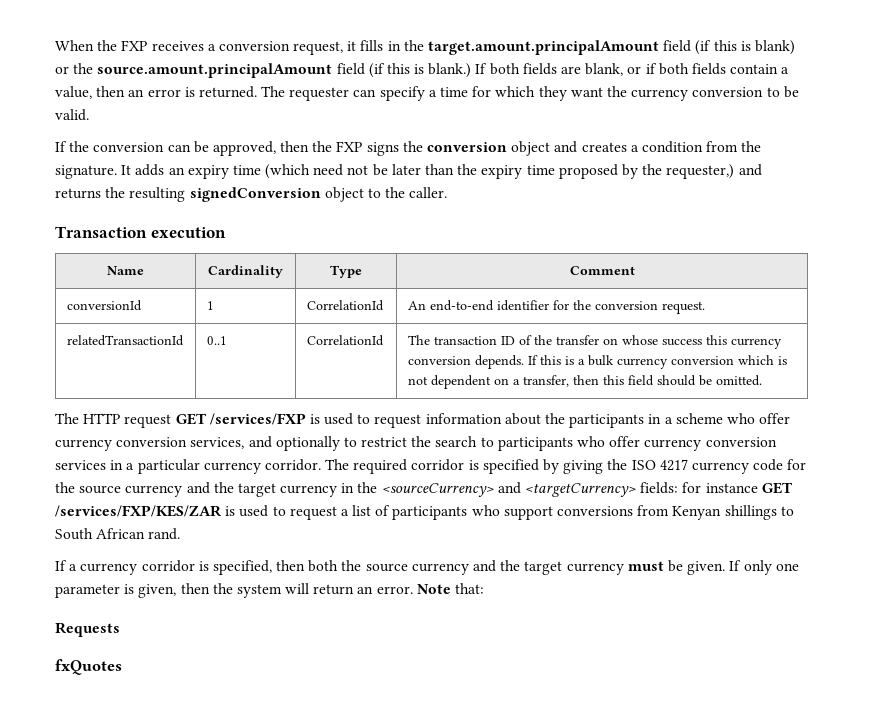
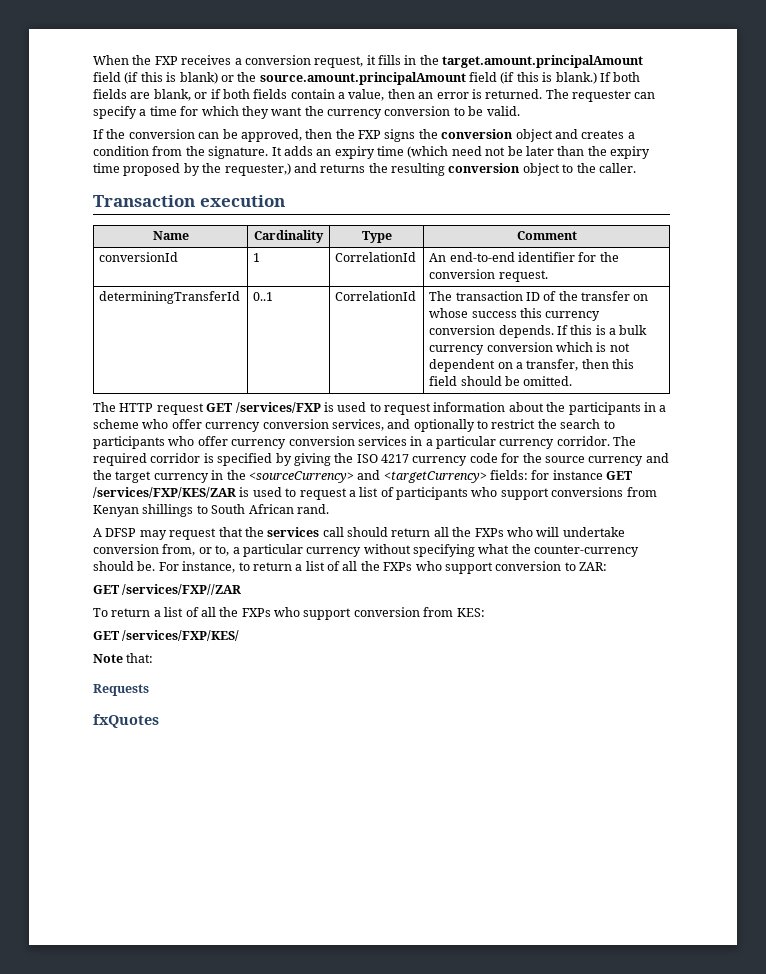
- It adds an expiry time (which need not be later than the expiry time proposed by the requester,) and returns the resulting signedConversion object to the caller.
+ It adds an expiry time (which need not be later than the expiry time proposed by the requester,) and returns the resulting conversion object to the caller.
- relatedTransactionId | 0..1 | CorrelationId | The transaction ID of the transfer on whose success this currency conversion depends. If this is a bulk currency conversion which is not dependent on a transfer, then this field should be omitted.
+ determiningTransferId | 0..1 | CorrelationId | The transaction ID of the transfer on whose success this currency conversion depends. If this is a bulk currency conversion which is not dependent on a transfer, then this field should be omitted.
- If a currency corridor is specified, then both the source currency and the target currency must be given. If only one parameter is given, then the system will return an error. Note that:
+ A DFSP may request that the services call should return all the FXPs who will undertake conversion from, or to, a particular currency without specifying what the counter-currency should be. For instance, to return a list of all the FXPs who support conversion to ZAR:
+ GET /services/FXP//ZAR
+ To return a list of all the FXPs who support conversion from KES:
+ GET /services/FXP/KES/
+ Note that:

